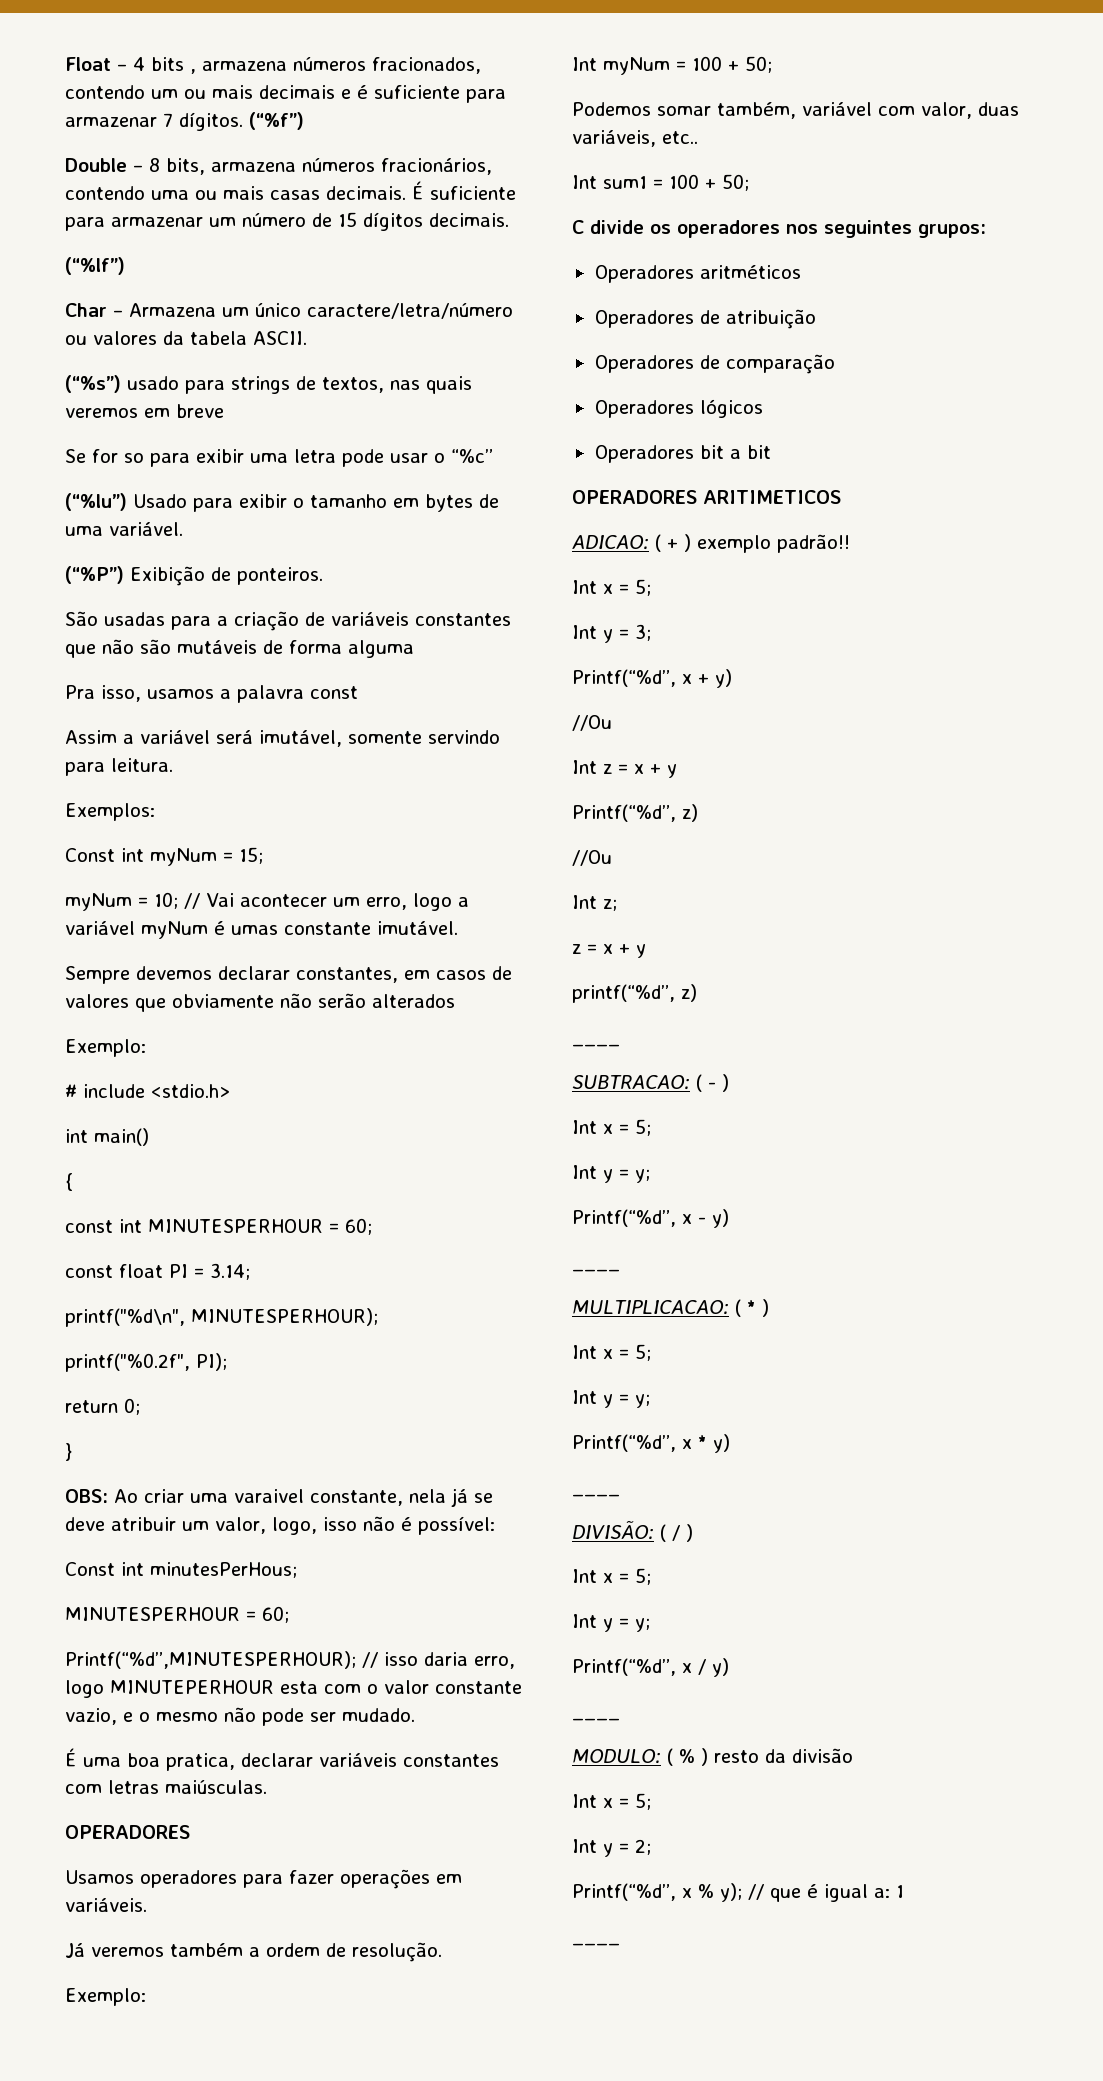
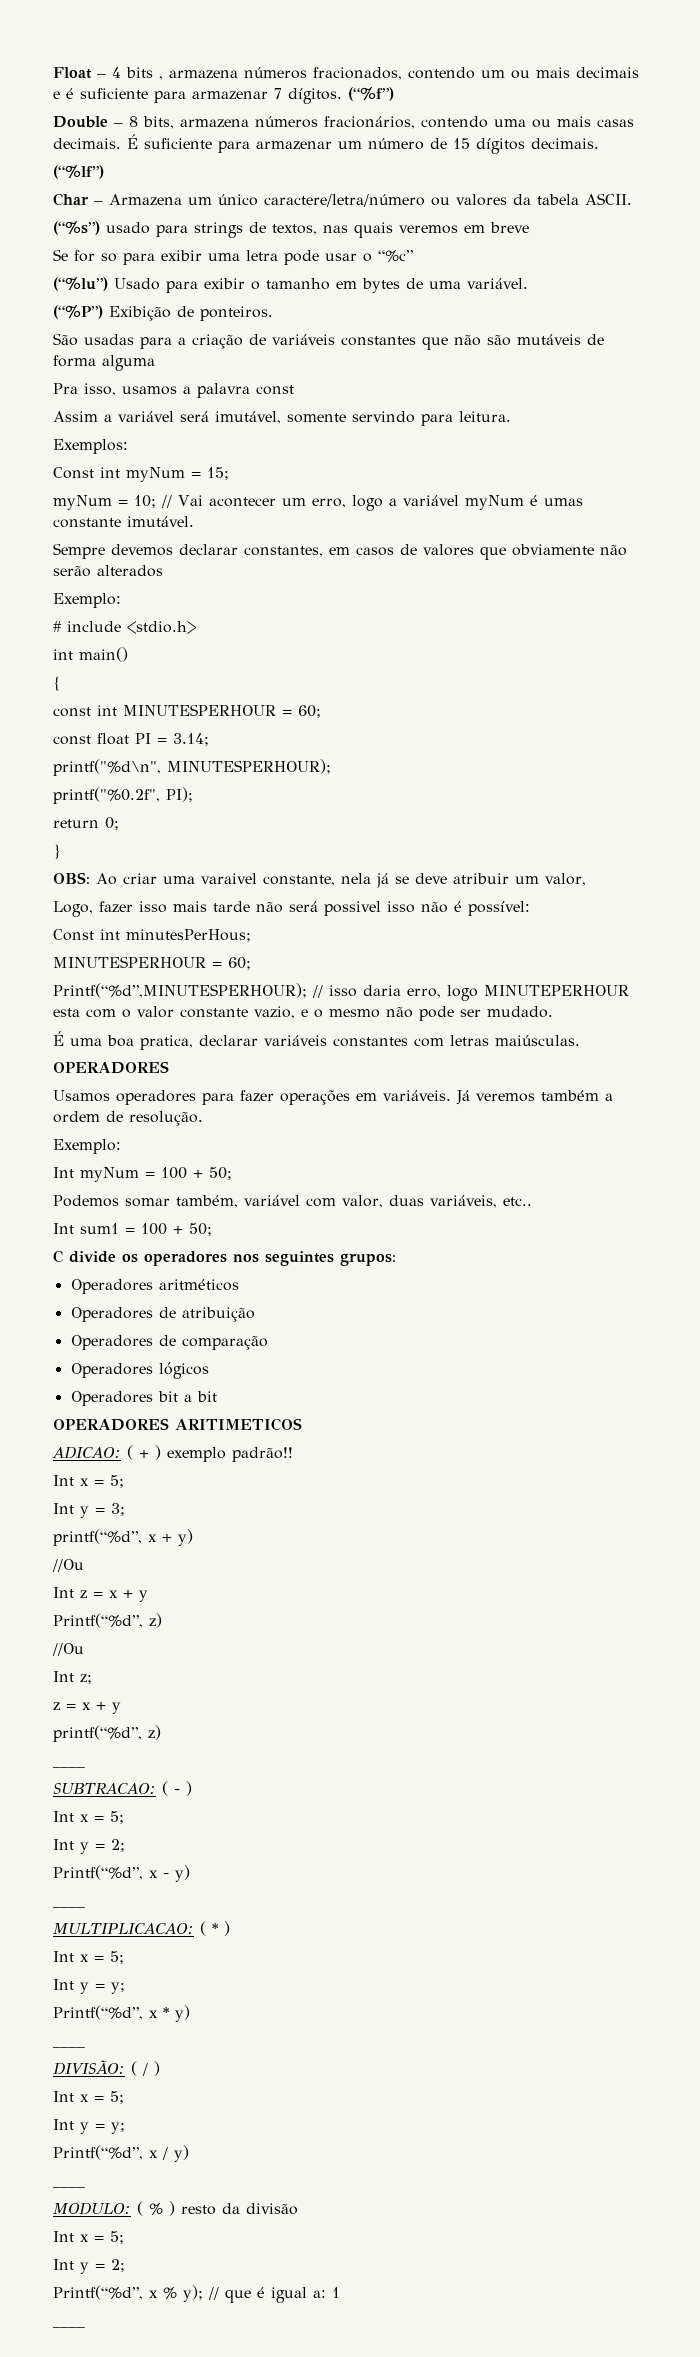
- OBS: Ao criar uma varaivel constante, nela já se deve atribuir um valor, logo, isso não é possível:
+ OBS: Ao criar uma varaivel constante, nela já se deve atribuir um valor,
+ Logo, fazer isso mais tarde não será possivel isso não é possível:
- Usamos operadores para fazer operações em variáveis.
- Já veremos também a ordem de resolução.
+ Usamos operadores para fazer operações em variáveis. Já veremos também a ordem de resolução.
- Printf(“%d”, x + y)
+ printf(“%d”, x + y)
  SUBTRACAO: ( - )
  Int x = 5;
- Int y = y;
+ Int y = 2;

